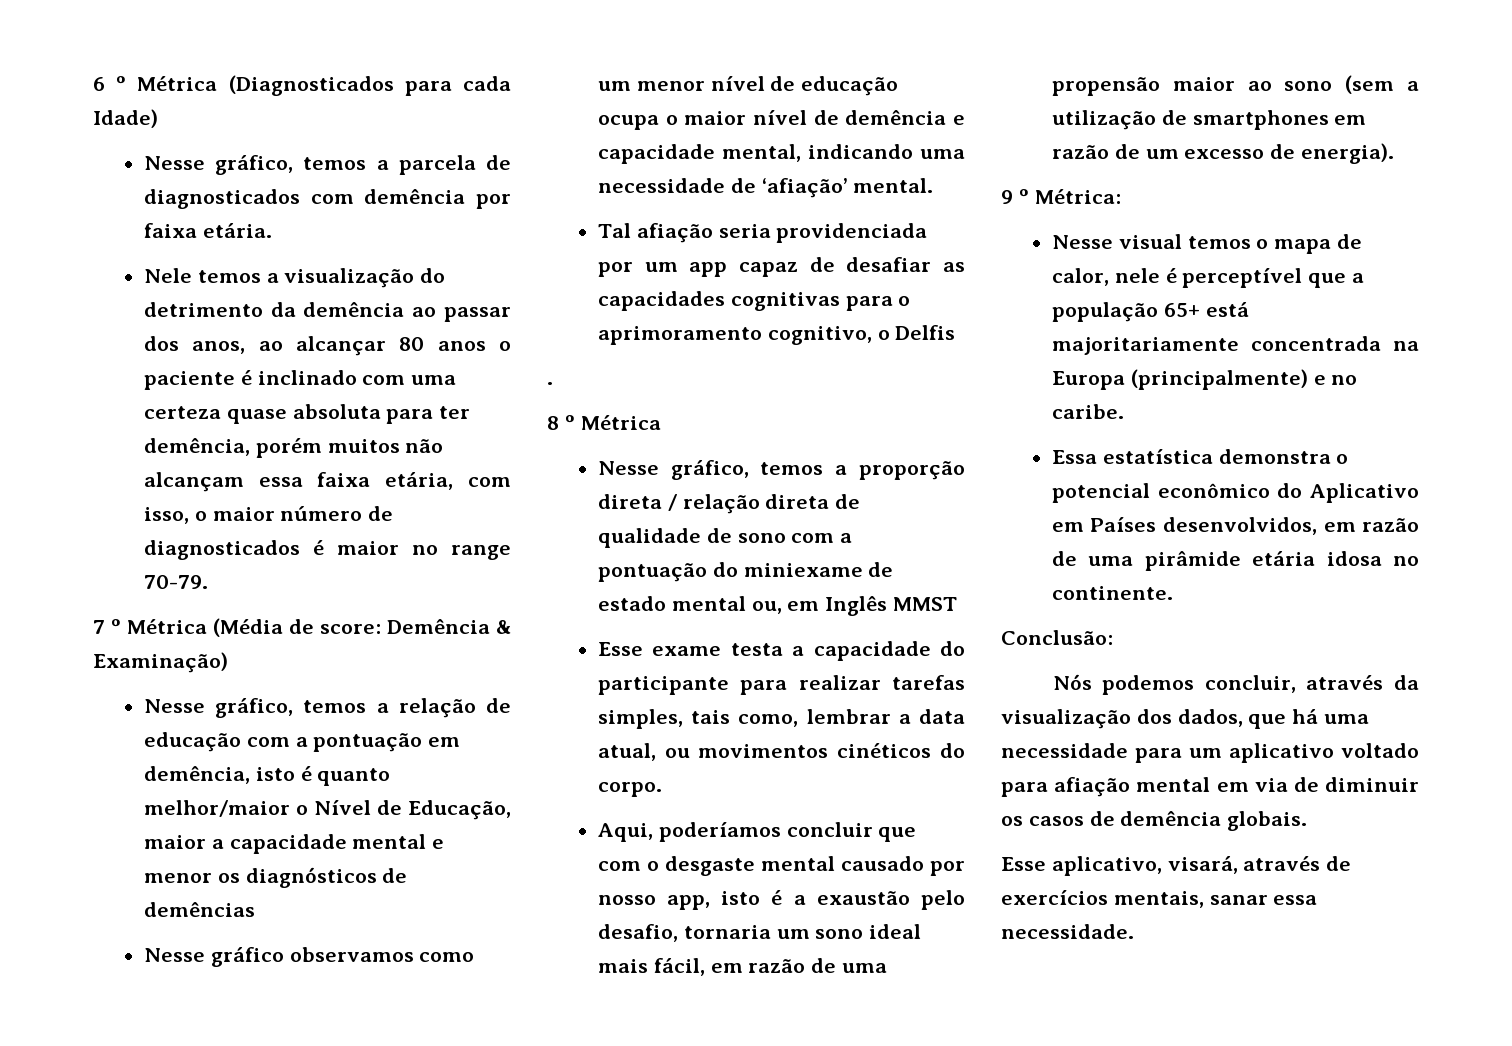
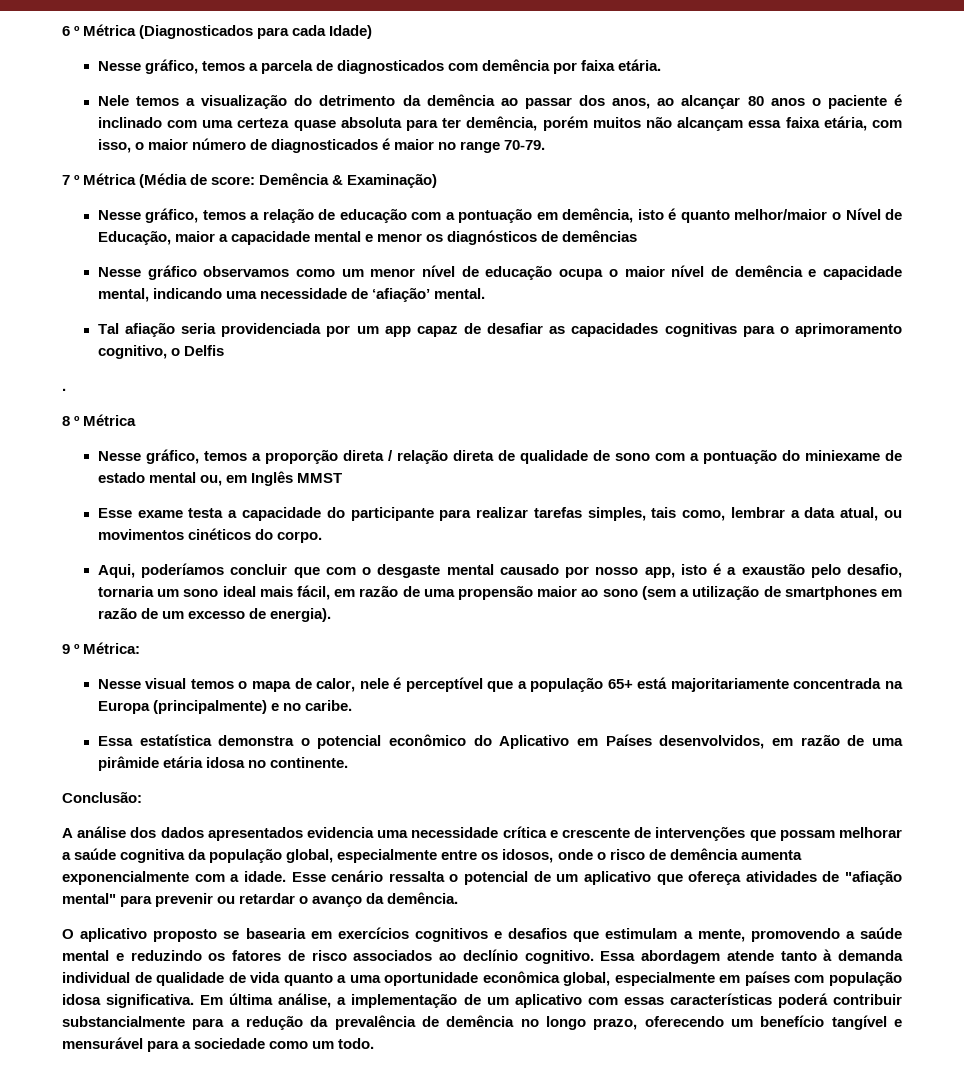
- Nós podemos concluir, através da visualização dos dados, que há uma necessidade para um aplicativo voltado para afiação mental em via de diminuir os casos de demência globais.
- Esse aplicativo, visará, através de exercícios mentais, sanar essa necessidade.
+ A análise dos dados apresentados evidencia uma necessidade crítica e crescente de intervenções que possam melhorar a saúde cognitiva da população global, especialmente entre os idosos, onde o risco de demência aumenta exponencialmente com a idade. Esse cenário ressalta o potencial de um aplicativo que ofereça atividades de "afiação mental" para prevenir ou retardar o avanço da demência.
+ O aplicativo proposto se basearia em exercícios cognitivos e desafios que estimulam a mente, promovendo a saúde mental e reduzindo os fatores de risco associados ao declínio cognitivo. Essa abordagem atende tanto à demanda individual de qualidade de vida quanto a uma oportunidade econômica global, especialmente em países com população idosa significativa. Em última análise, a implementação de um aplicativo com essas características poderá contribuir substancialmente para a redução da prevalência de demência no longo prazo, oferecendo um benefício tangível e mensurável para a sociedade como um todo.

